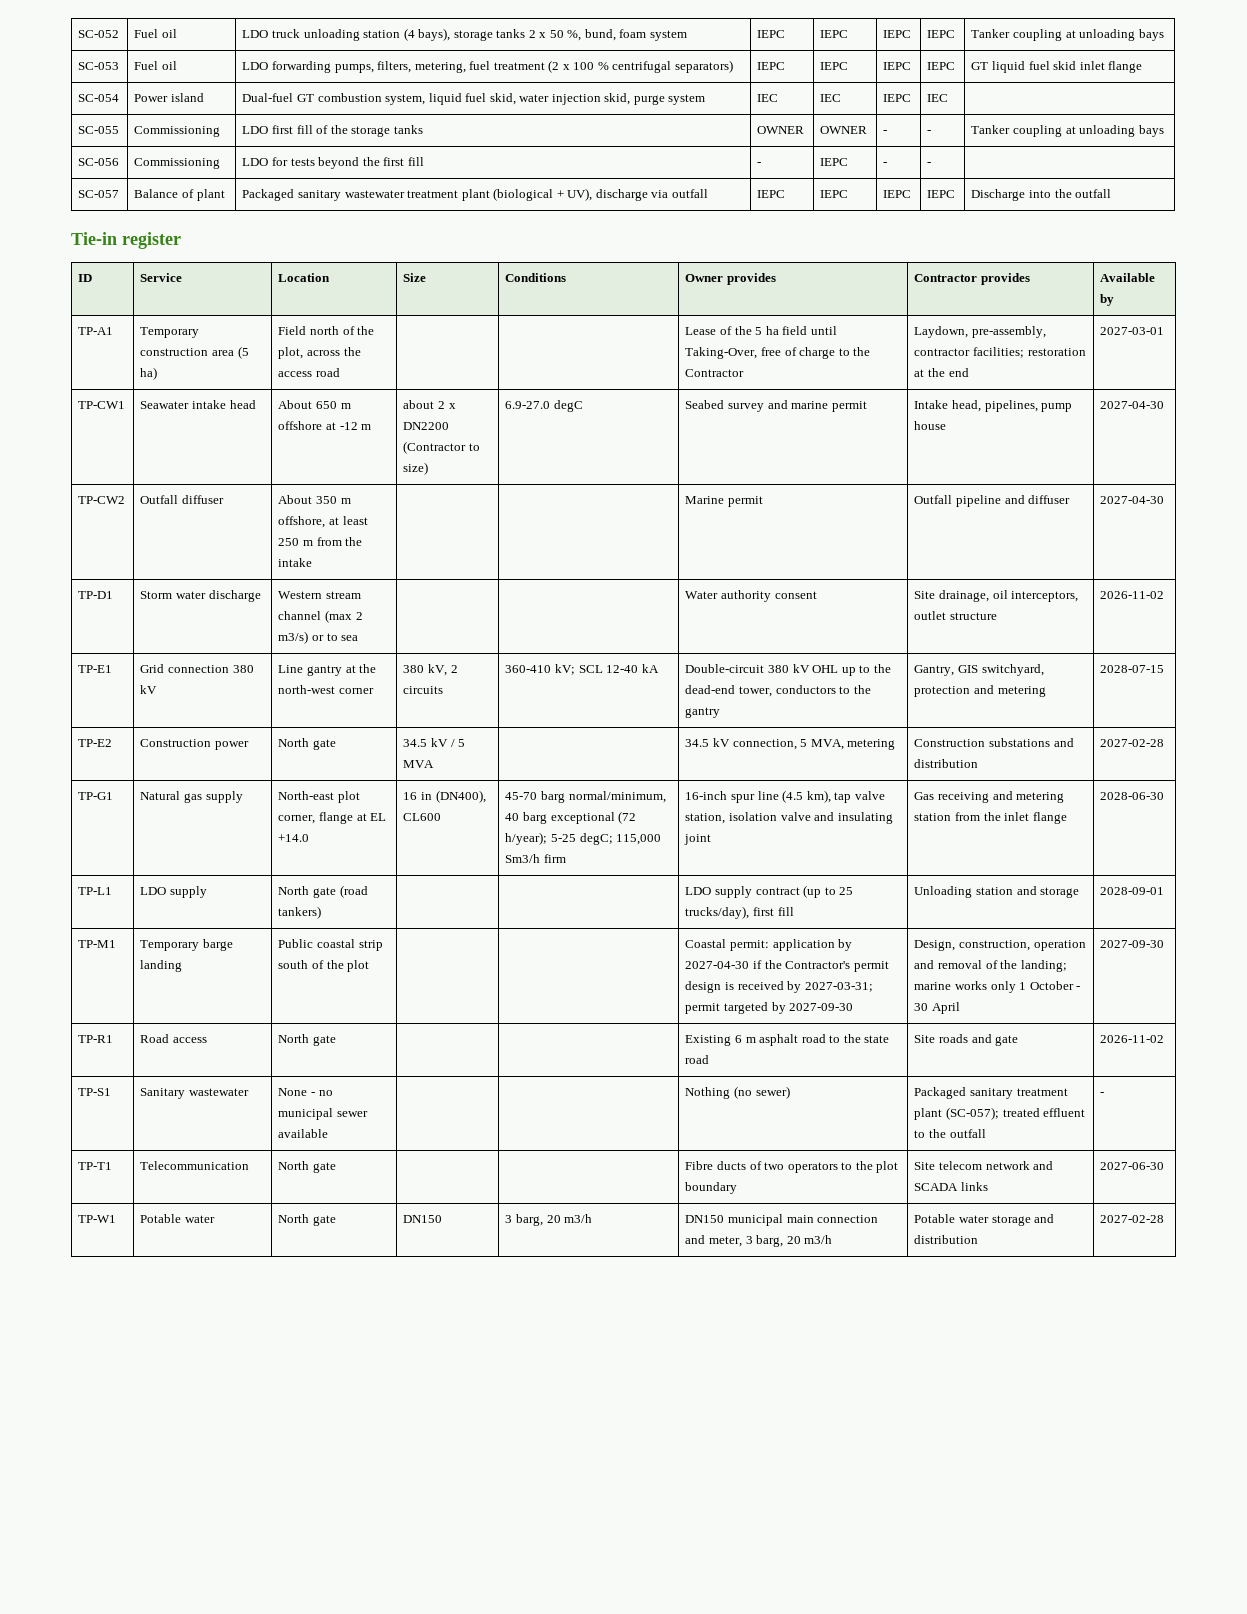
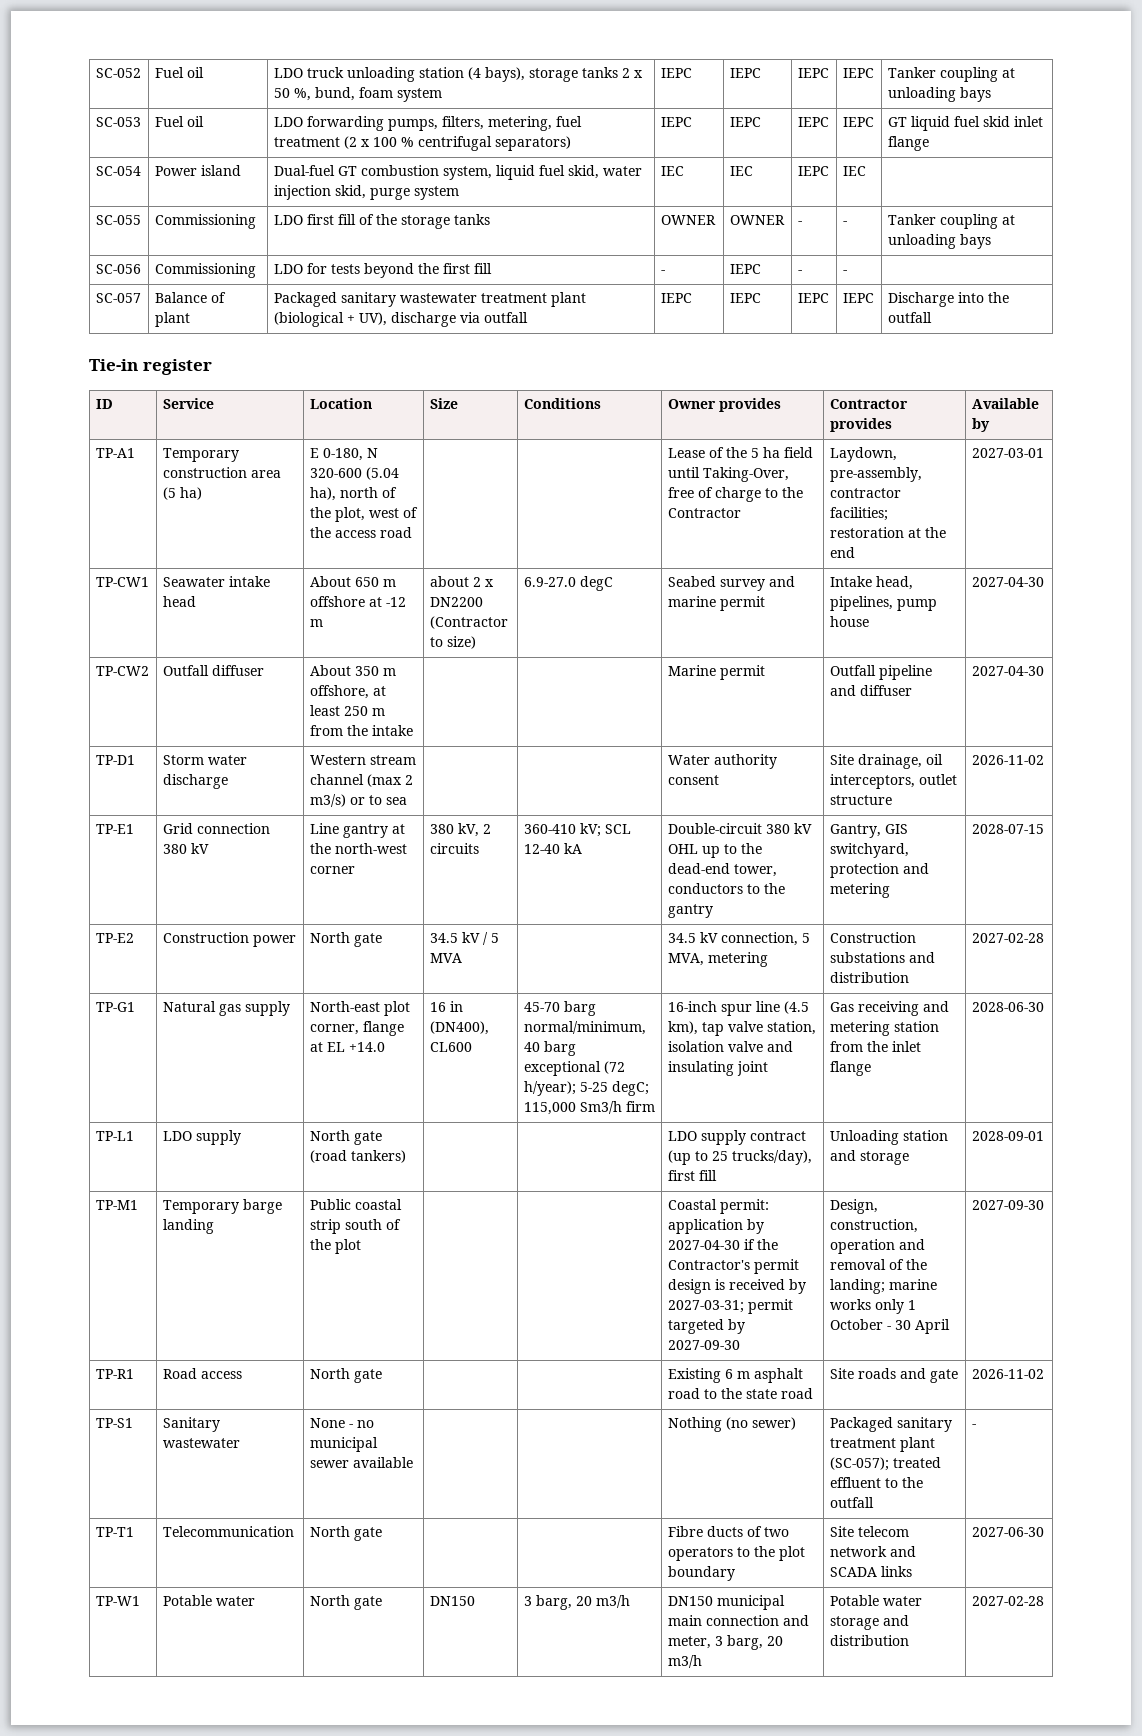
- Field north of the plot, across the access road
+ E 0-180, N 320-600 (5.04 ha), north of the plot, west of the access road

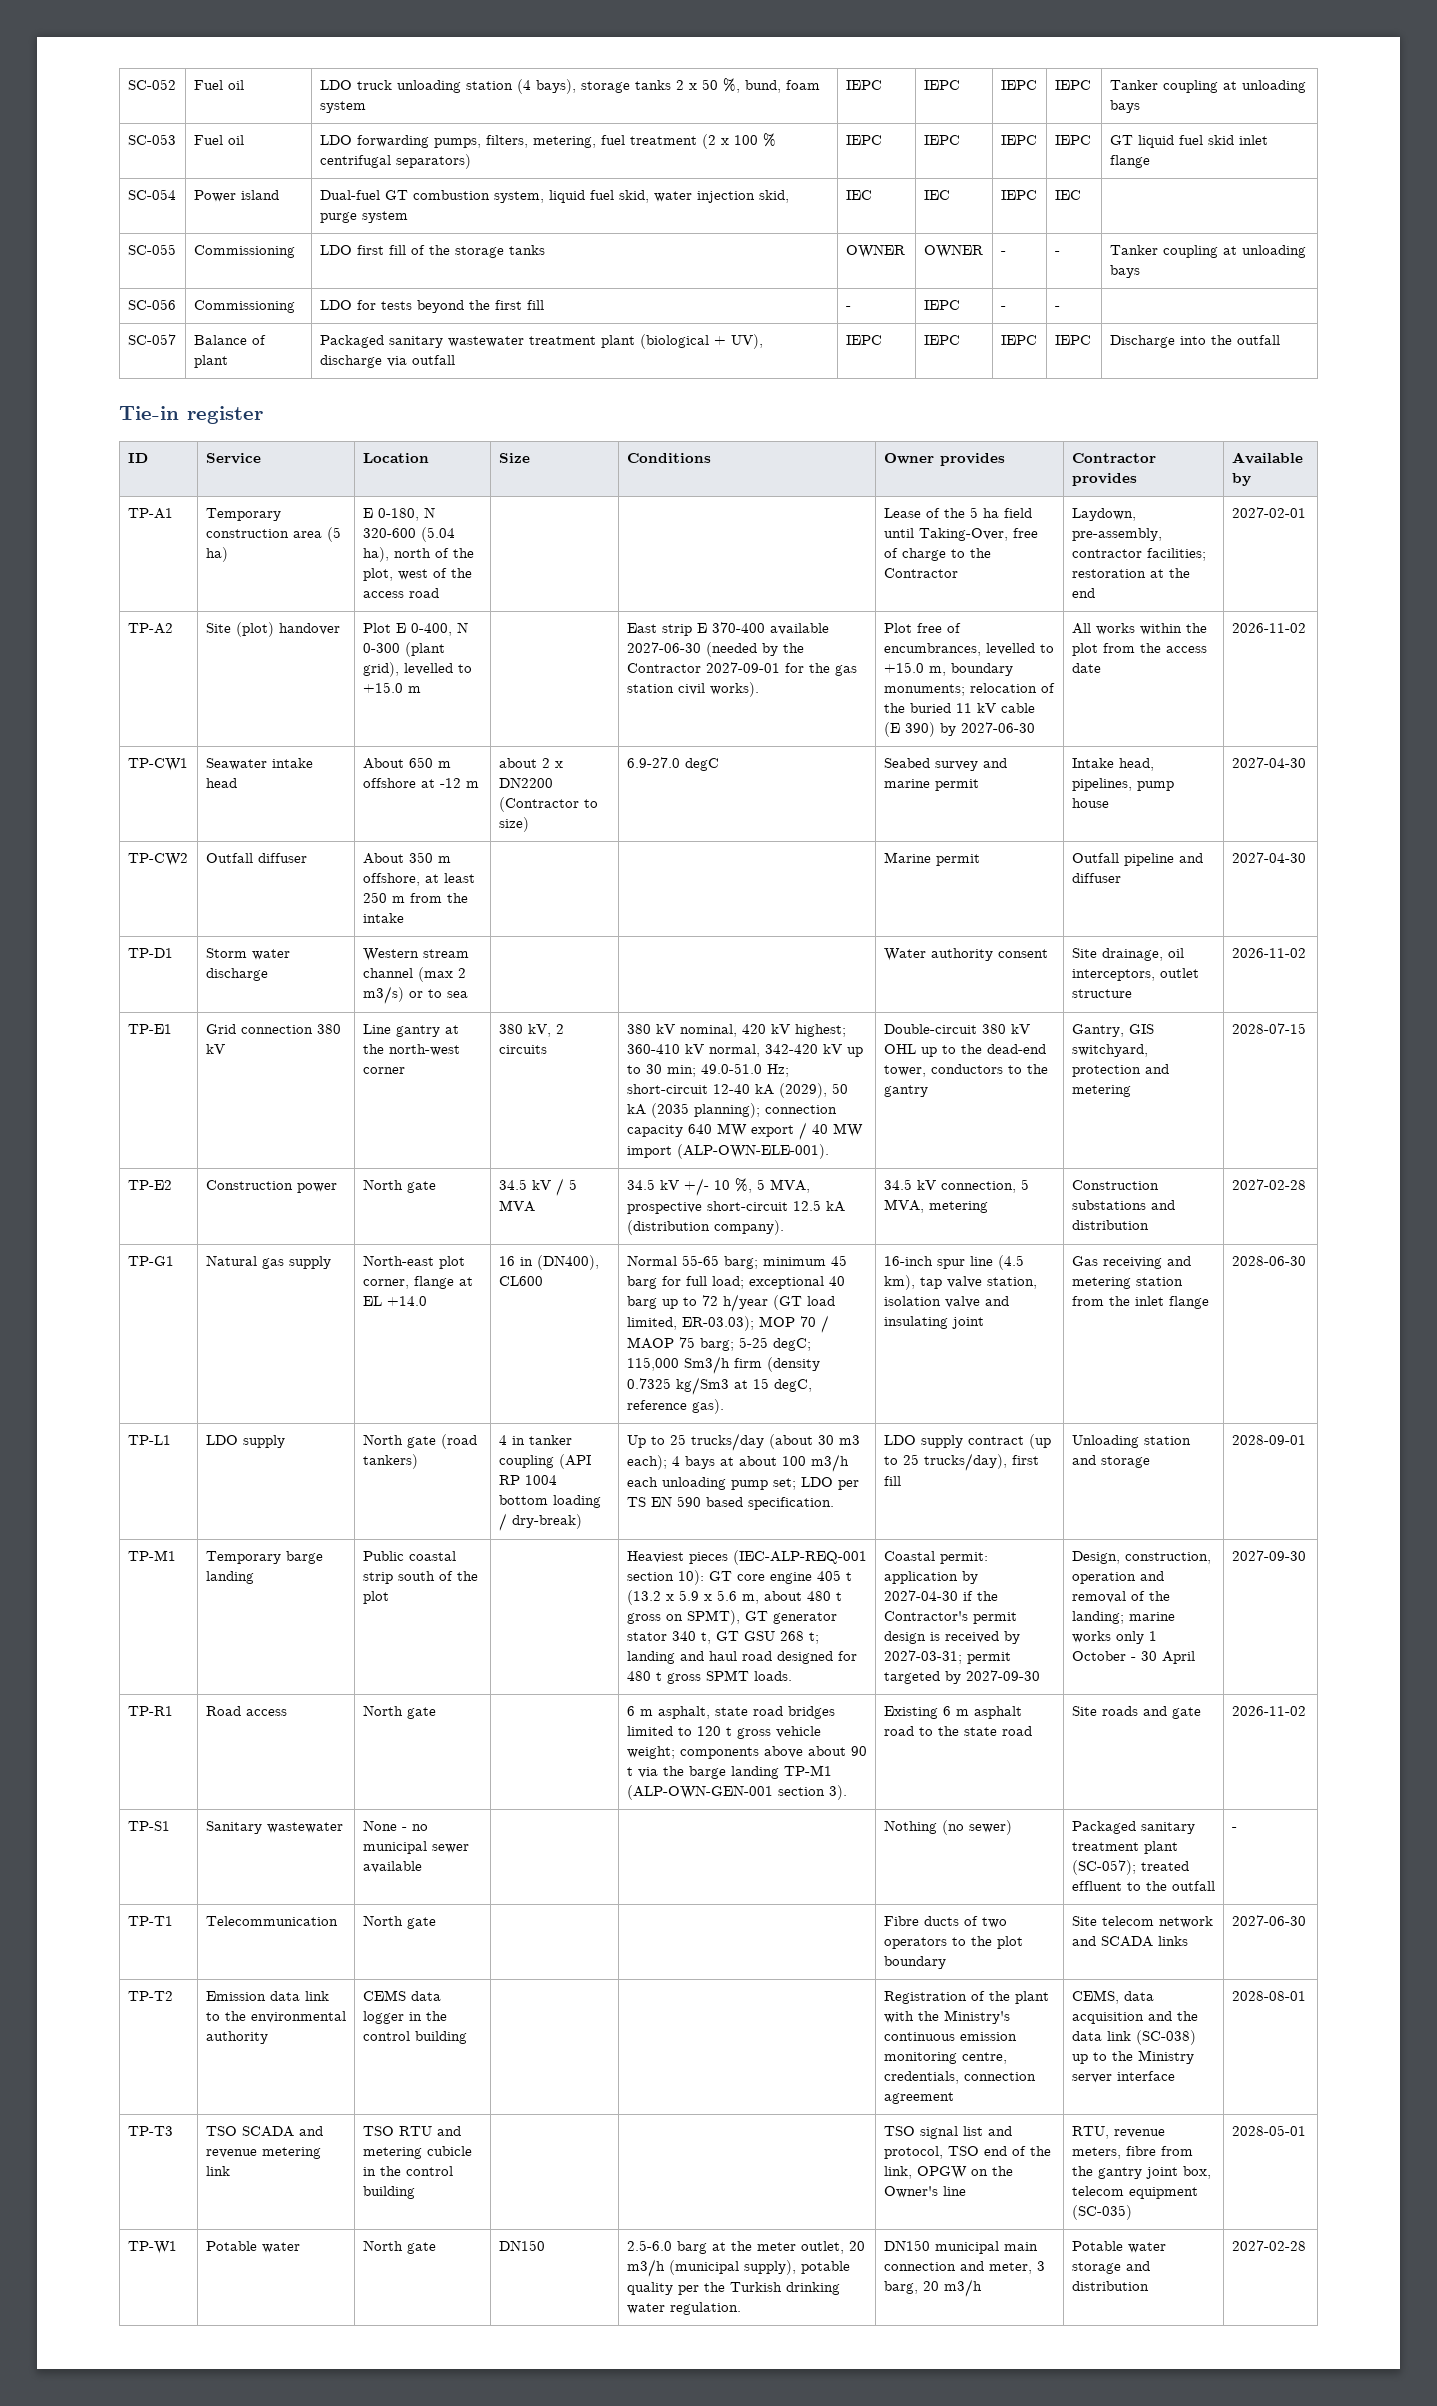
- 2027-03-01
+ 2027-02-01
+ TP-A2 | Site (plot) handover | Plot E 0-400, N 0-300 (plant grid), levelled to +15.0 m | | East strip E 370-400 available 2027-06-30 (needed by the Contractor 2027-09-01 for the gas station civil works). | Plot free of encumbrances, levelled to +15.0 m, boundary monuments; relocation of the buried 11 kV cable (E 390) by 2027-06-30 | All works within the plot from the access date | 2026-11-02
- 360-410 kV; SCL 12-40 kA
+ 380 kV nominal, 420 kV highest; 360-410 kV normal, 342-420 kV up to 30 min; 49.0-51.0 Hz; short-circuit 12-40 kA (2029), 50 kA (2035 planning); connection capacity 640 MW export / 40 MW import (ALP-OWN-ELE-001).
- TP-E2 | Construction power | North gate | 34.5 kV / 5 MVA | | 34.5 kV connection, 5 MVA, metering | Construction substations and distribution | 2027-02-28
+ TP-E2 | Construction power | North gate | 34.5 kV / 5 MVA | 34.5 kV +/- 10 %, 5 MVA, prospective short-circuit 12.5 kA (distribution company). | 34.5 kV connection, 5 MVA, metering | Construction substations and distribution | 2027-02-28
- 45-70 barg normal/minimum, 40 barg exceptional (72 h/year); 5-25 degC; 115,000 Sm3/h firm
+ Normal 55-65 barg; minimum 45 barg for full load; exceptional 40 barg up to 72 h/year (GT load limited, ER-03.03); MOP 70 / MAOP 75 barg; 5-25 degC; 115,000 Sm3/h firm (density 0.7325 kg/Sm3 at 15 degC, reference gas).
+ 4 in tanker coupling (API RP 1004 bottom loading / dry-break) | Up to 25 trucks/day (about 30 m3 each); 4 bays at about 100 m3/h each unloading pump set; LDO per TS EN 590 based specification.
+ Heaviest pieces (IEC-ALP-REQ-001 section 10): GT core engine 405 t (13.2 x 5.9 x 5.6 m, about 480 t gross on SPMT), GT generator stator 340 t, GT GSU 268 t; landing and haul road designed for 480 t gross SPMT loads.
+ 6 m asphalt, state road bridges limited to 120 t gross vehicle weight; components above about 90 t via the barge landing TP-M1 (ALP-OWN-GEN-001 section 3).
+ TP-T2 | Emission data link to the environmental authority | CEMS data logger in the control building | | | Registration of the plant with the Ministry's continuous emission monitoring centre, credentials, connection agreement | CEMS, data acquisition and the data link (SC-038) up to the Ministry server interface | 2028-08-01
+ TP-T3 | TSO SCADA and revenue metering link | TSO RTU and metering cubicle in the control building | | | TSO signal list and protocol, TSO end of the link, OPGW on the Owner's line | RTU, revenue meters, fibre from the gantry joint box, telecom equipment (SC-035) | 2028-05-01
- TP-W1 | Potable water | North gate | DN150 | 3 barg, 20 m3/h | DN150 municipal main connection and meter, 3 barg, 20 m3/h | Potable water storage and distribution | 2027-02-28
+ TP-W1 | Potable water | North gate | DN150 | 2.5-6.0 barg at the meter outlet, 20 m3/h (municipal supply), potable quality per the Turkish drinking water regulation. | DN150 municipal main connection and meter, 3 barg, 20 m3/h | Potable water storage and distribution | 2027-02-28

